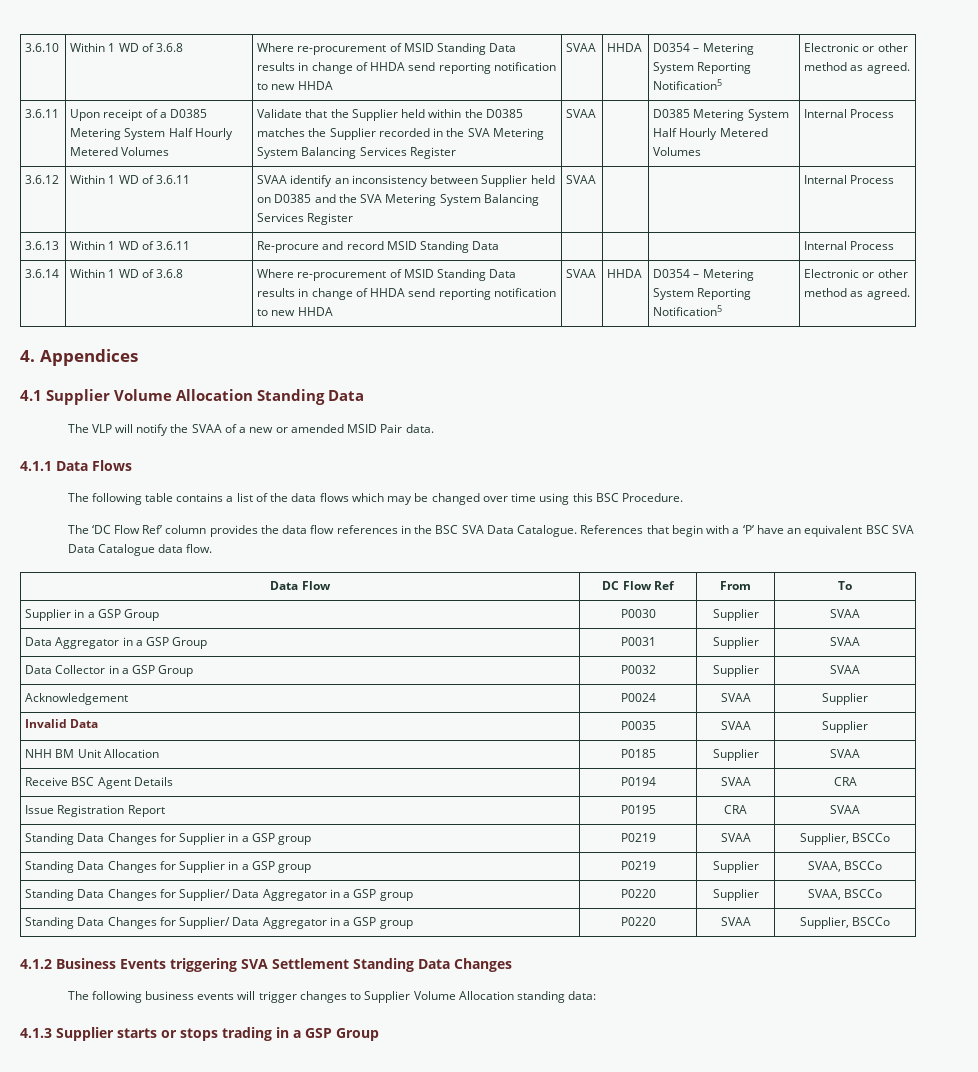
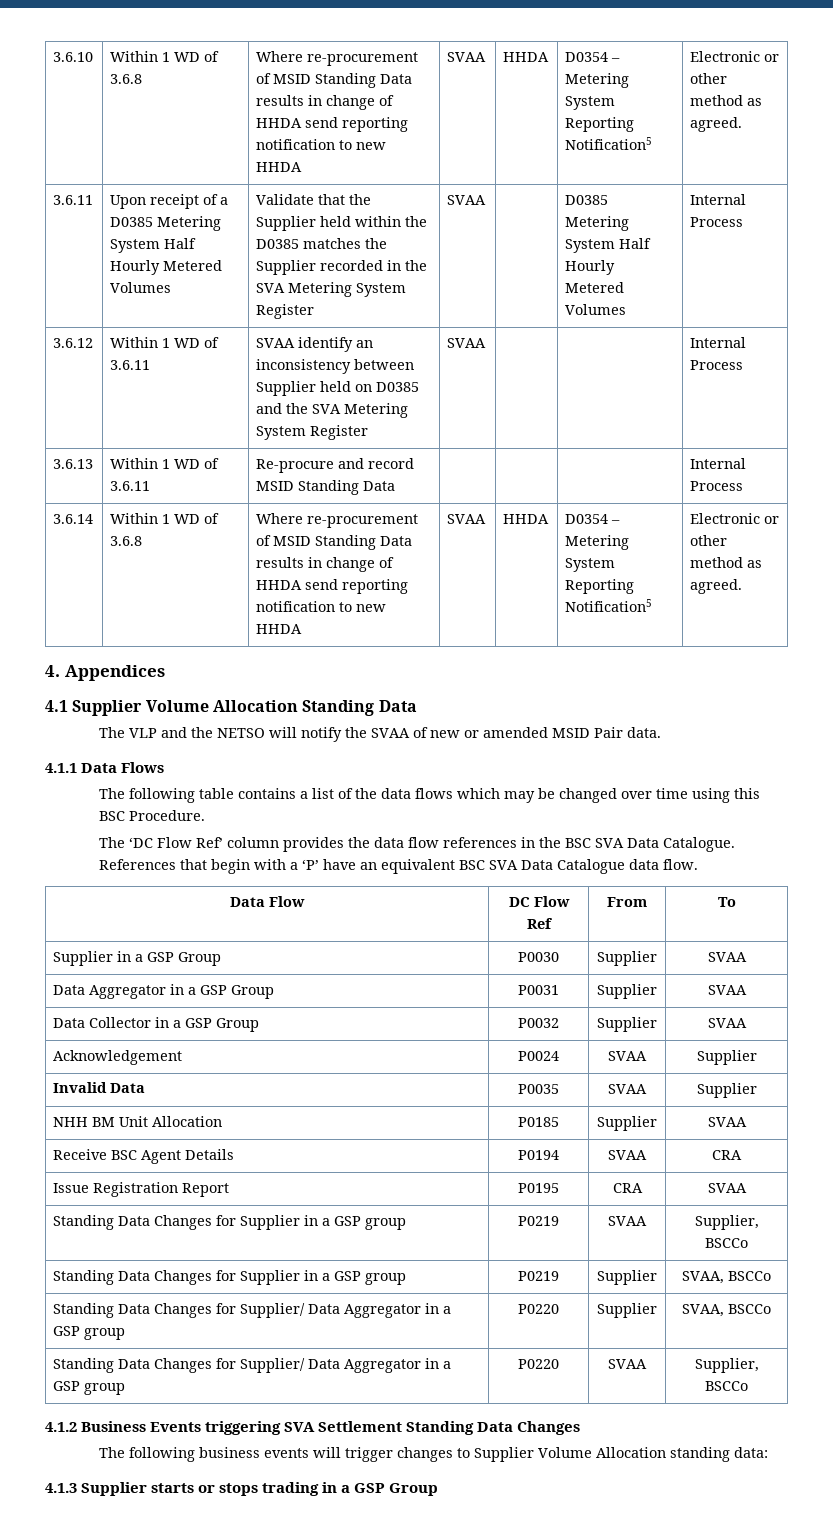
- Validate that the Supplier held within the D0385 matches the Supplier recorded in the SVA Metering System Balancing Services Register
+ Validate that the Supplier held within the D0385 matches the Supplier recorded in the SVA Metering System Register
- 3.6.12 | Within 1 WD of 3.6.11 | SVAA identify an inconsistency between Supplier held on D0385 and the SVA Metering System Balancing Services Register | SVAA | | | Internal Process
+ 3.6.12 | Within 1 WD of 3.6.11 | SVAA identify an inconsistency between Supplier held on D0385 and the SVA Metering System Register | SVAA | | | Internal Process
- The VLP will notify the SVAA of a new or amended MSID Pair data.
+ The VLP and the NETSO will notify the SVAA of new or amended MSID Pair data.

